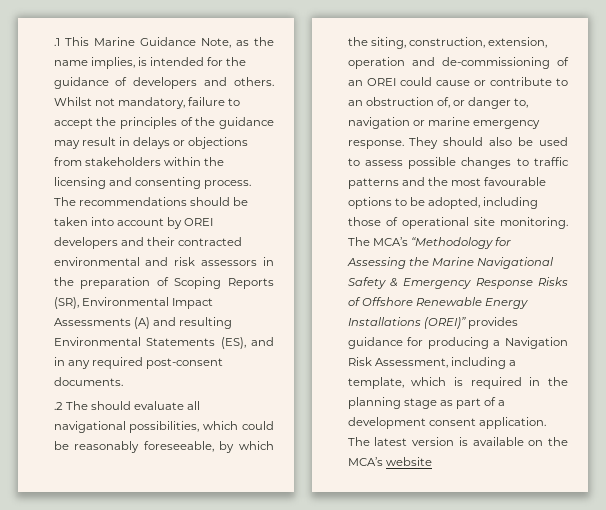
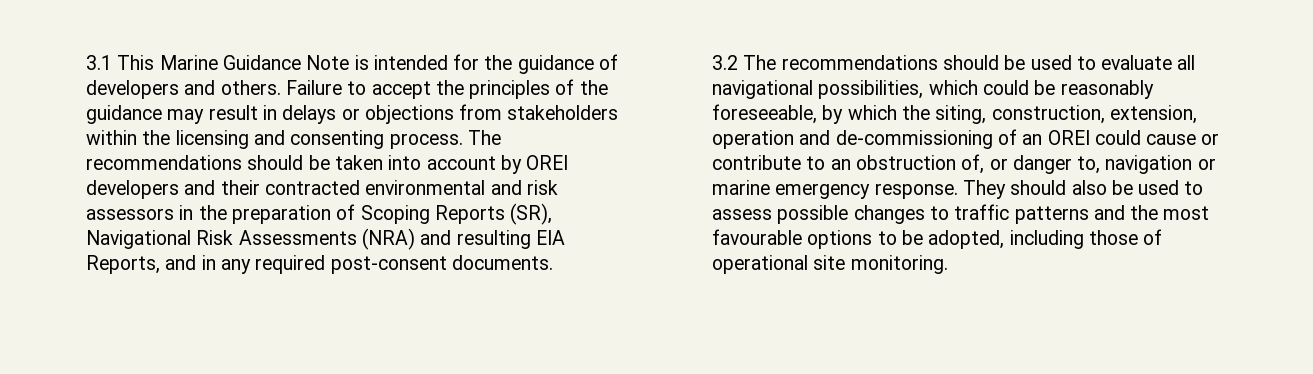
- .1 This Marine Guidance Note, as the name implies, is intended for the guidance of developers and others.
+ 3.1 This Marine Guidance Note is intended for the guidance of developers and others.
- Whilst not mandatory, failure to accept the principles of the guidance may result in delays or objections from stakeholders within the licensing and consenting process.
+ Failure to accept the principles of the guidance may result in delays or objections from stakeholders within the licensing and consenting process.
- The recommendations should be taken into account by OREI developers and their contracted environmental and risk assessors in the preparation of Scoping Reports (SR), Environmental Impact Assessments (A) and resulting Environmental Statements (ES), and in any required post-consent documents.
+ The recommendations should be taken into account by OREI developers and their contracted environmental and risk assessors in the preparation of Scoping Reports (SR), Navigational Risk Assessments (NRA) and resulting EIA Reports, and in any required post-consent documents.
- .2 The should evaluate all navigational possibilities, which could be reasonably foreseeable, by which the siting, construction, extension, operation and de-commissioning of an OREI could cause or contribute to an obstruction of, or danger to, navigation or marine emergency response.
+ 3.2 The recommendations should be used to evaluate all navigational possibilities, which could be reasonably foreseeable, by which the siting, construction, extension, operation and de-commissioning of an OREI could cause or contribute to an obstruction of, or danger to, navigation or marine emergency response.
- The MCA’s “Methodology for Assessing the Marine Navigational Safety & Emergency Response Risks of Offshore Renewable Energy Installations (OREI)” provides guidance for producing a Navigation Risk Assessment, including a template, which is required in the planning stage as part of a development consent application. The latest version is available on the MCA’s website

